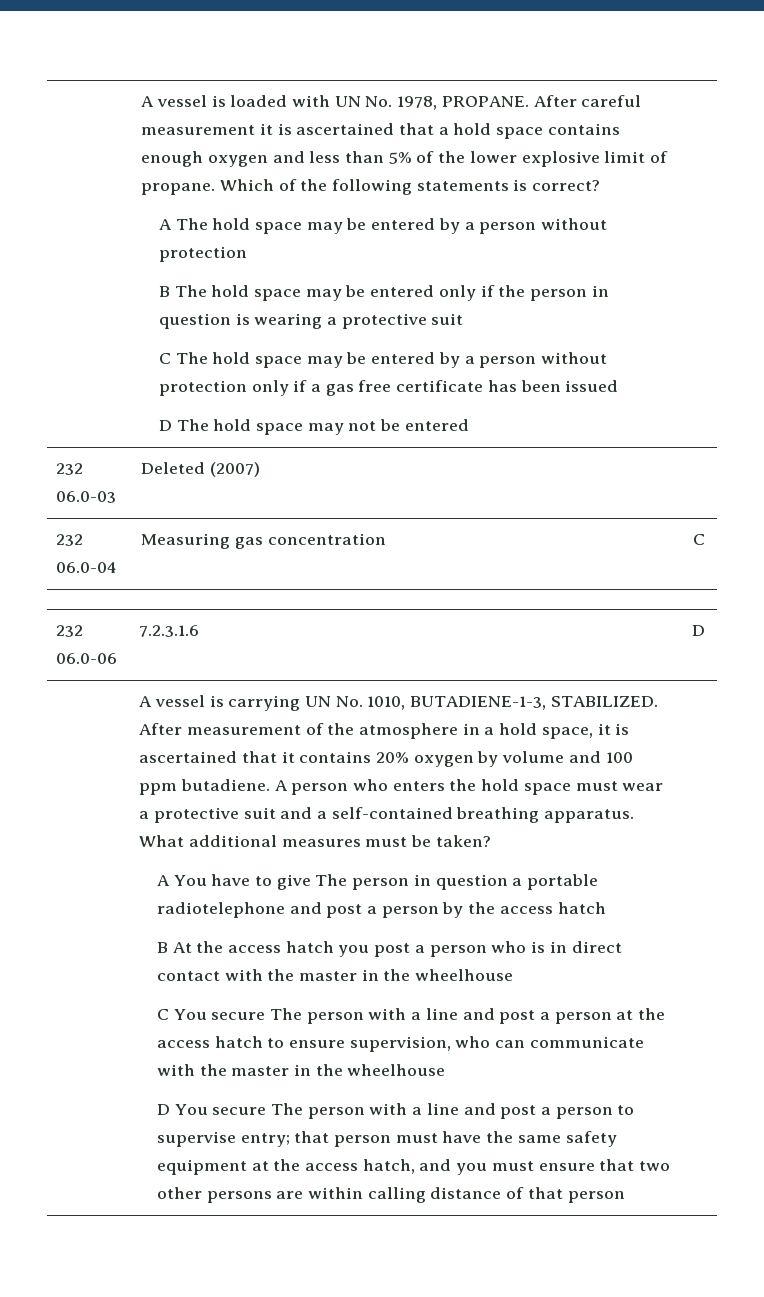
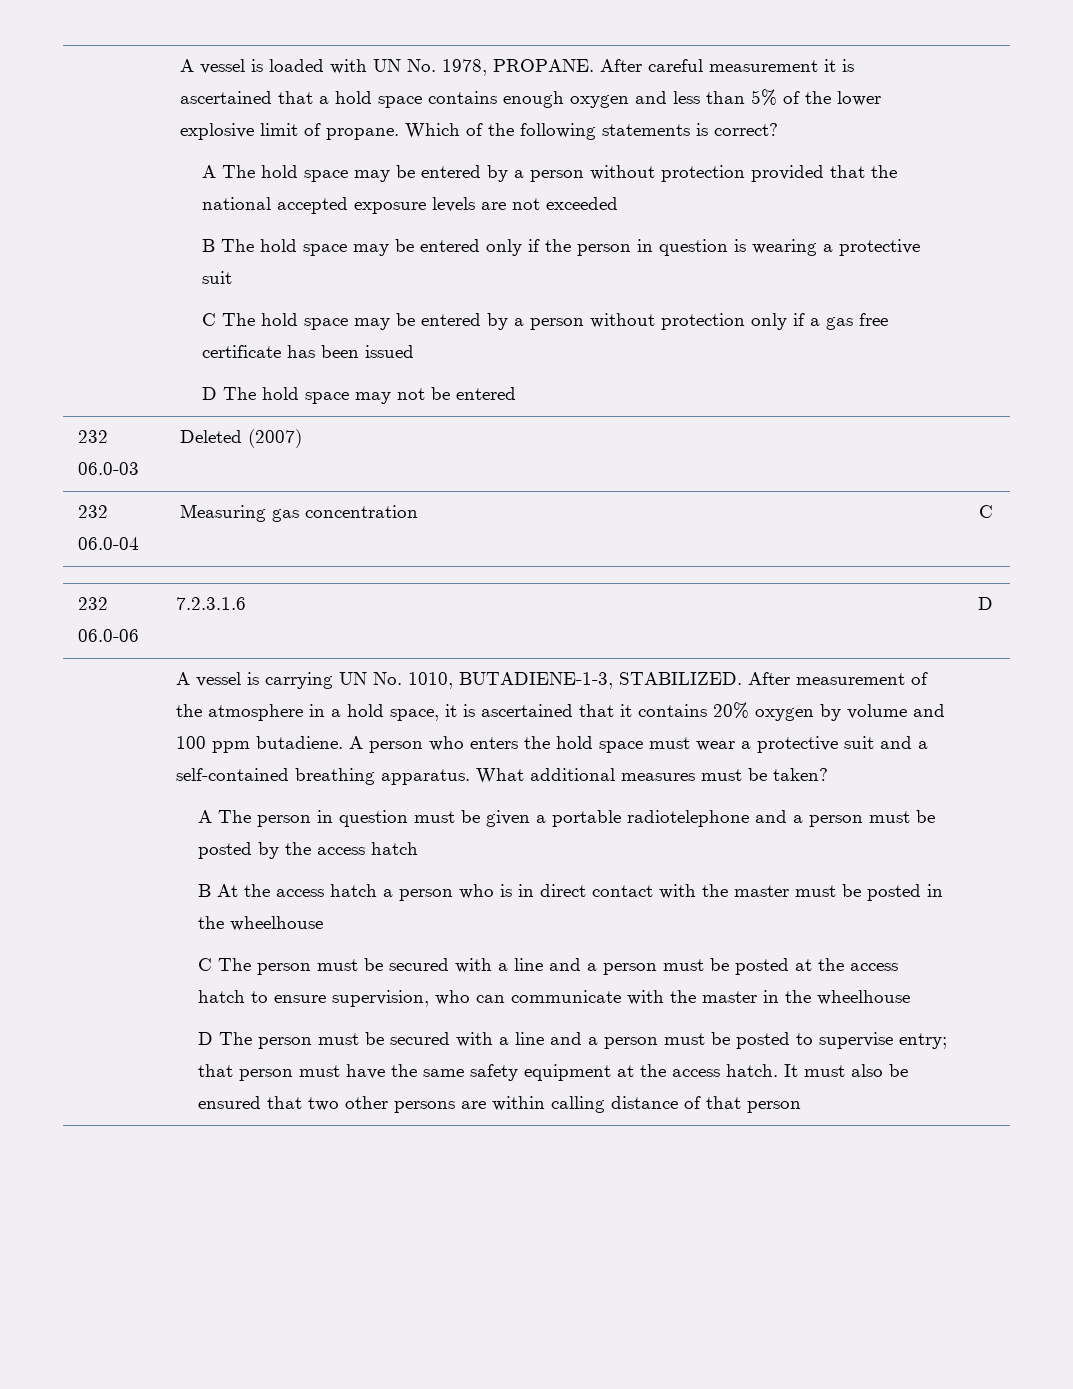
- A The hold space may be entered by a person without protection
+ A The hold space may be entered by a person without protection provided that the national accepted exposure levels are not exceeded
- A You have to give The person in question a portable radiotelephone and post a person by the access hatch
+ A The person in question must be given a portable radiotelephone and a person must be posted by the access hatch
- B At the access hatch you post a person who is in direct contact with the master in the wheelhouse
+ B At the access hatch a person who is in direct contact with the master must be posted in the wheelhouse
- C You secure The person with a line and post a person at the access hatch to ensure supervision, who can communicate with the master in the wheelhouse
+ C The person must be secured with a line and a person must be posted at the access hatch to ensure supervision, who can communicate with the master in the wheelhouse
- D You secure The person with a line and post a person to supervise entry; that person must have the same safety equipment at the access hatch, and you must ensure that two other persons are within calling distance of that person
+ D The person must be secured with a line and a person must be posted to supervise entry; that person must have the same safety equipment at the access hatch. It must also be ensured that two other persons are within calling distance of that person

